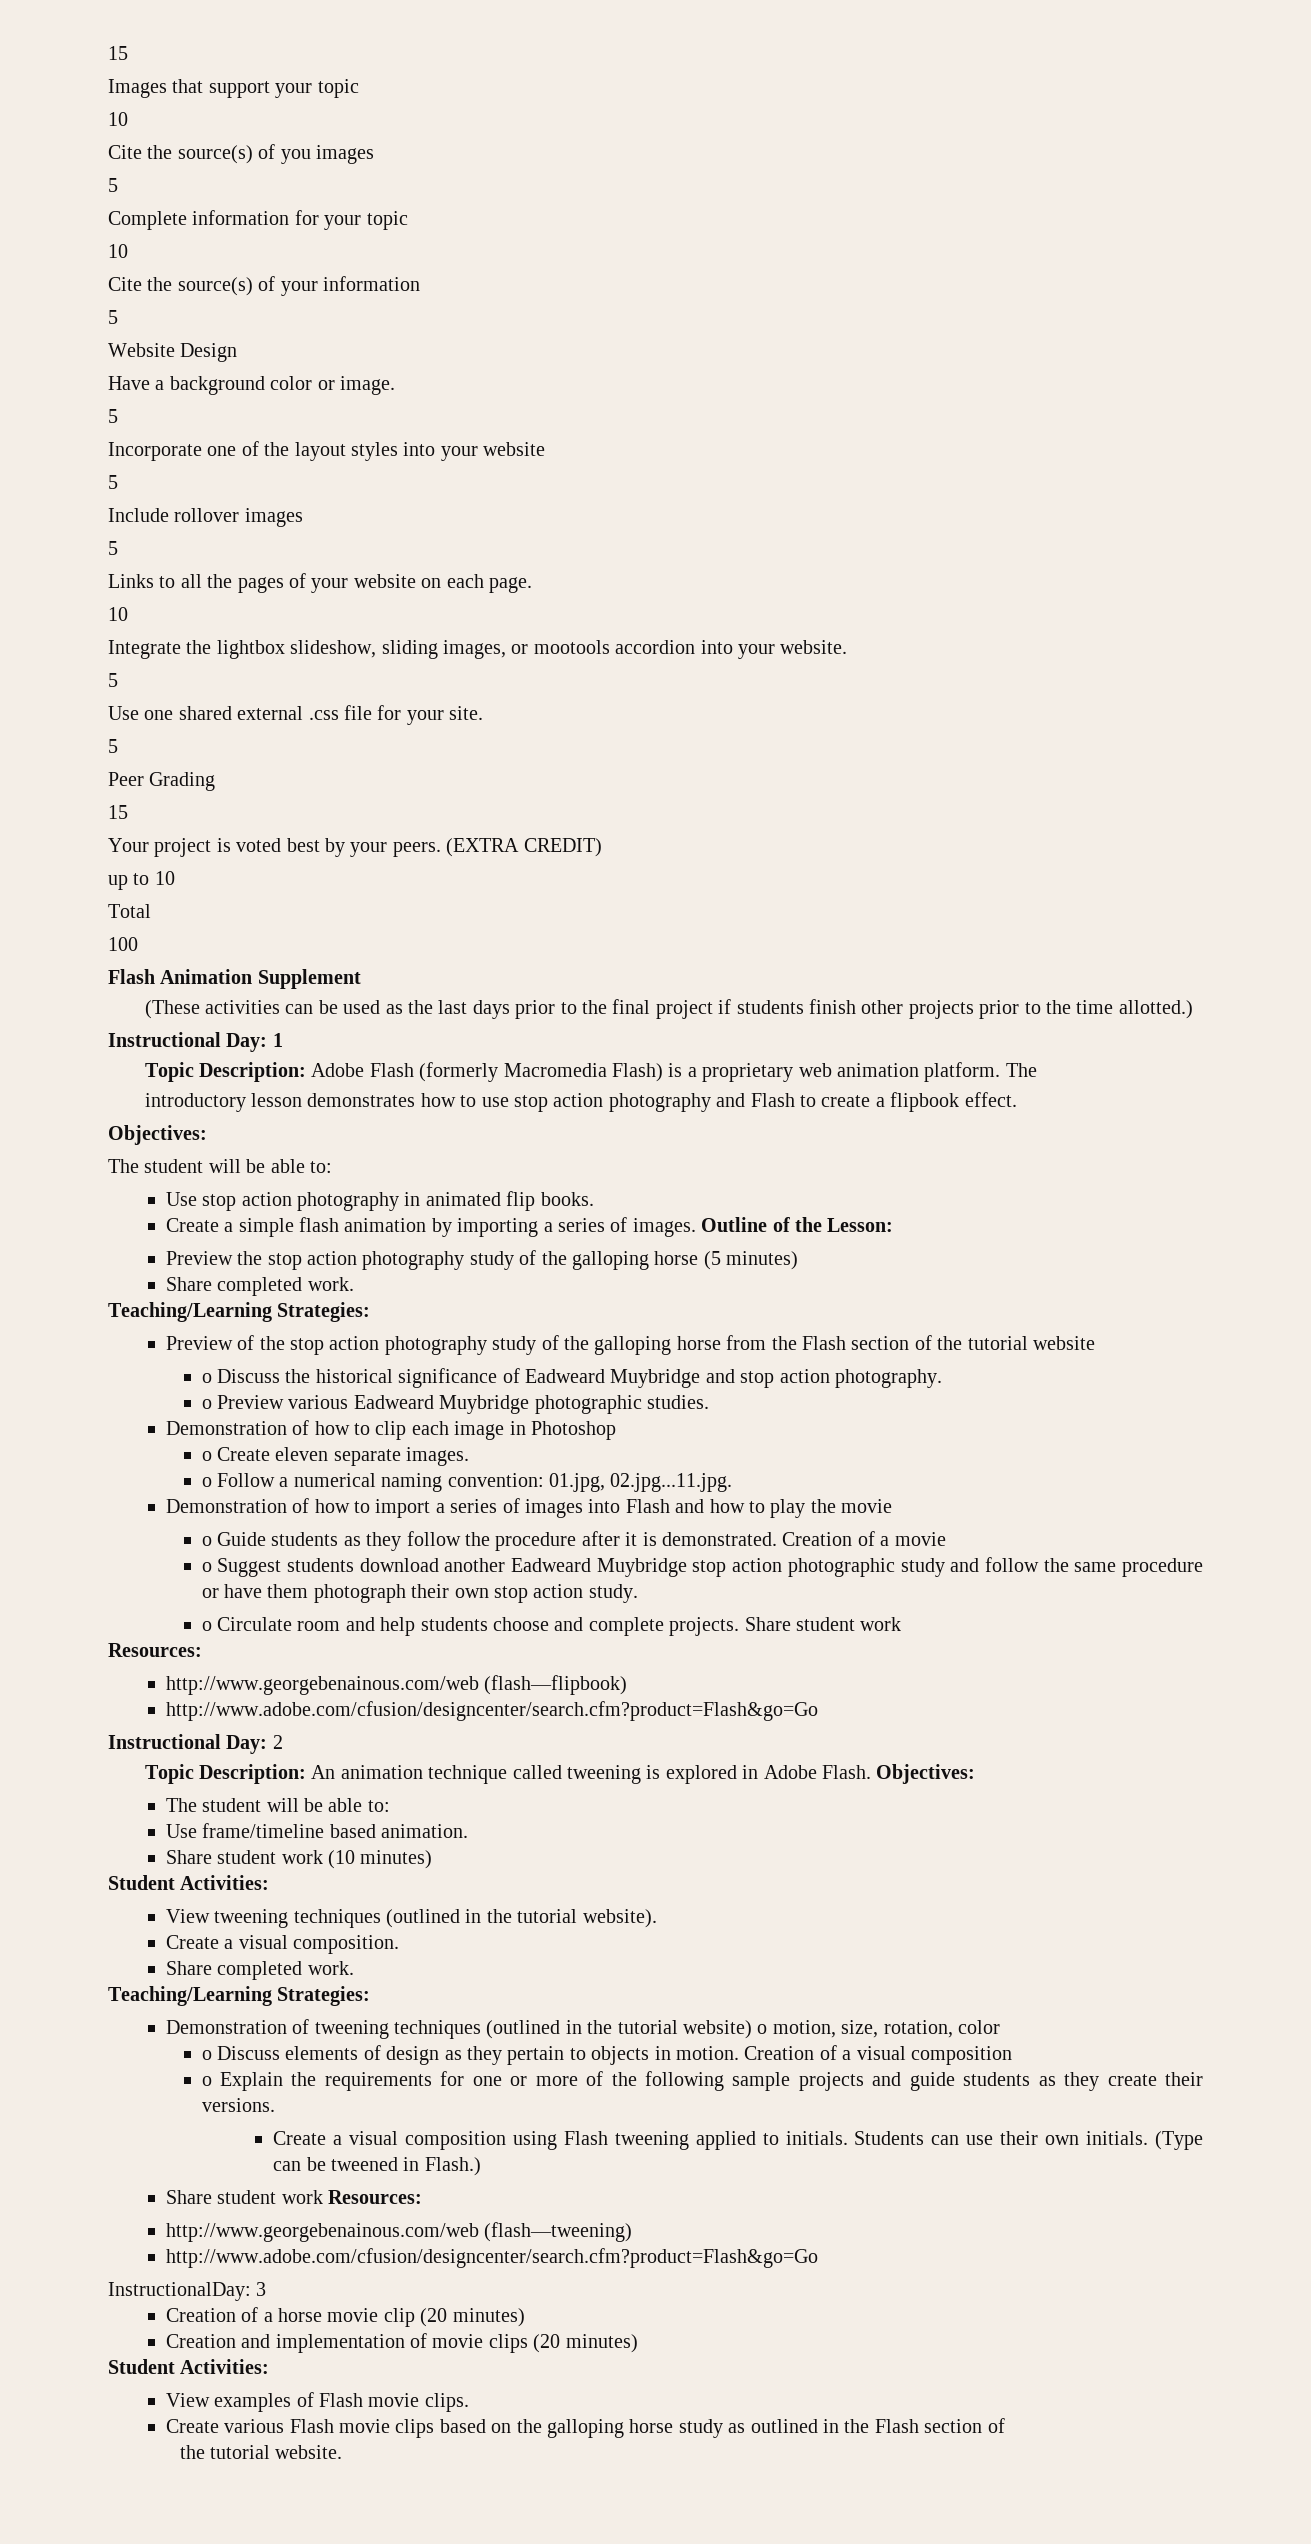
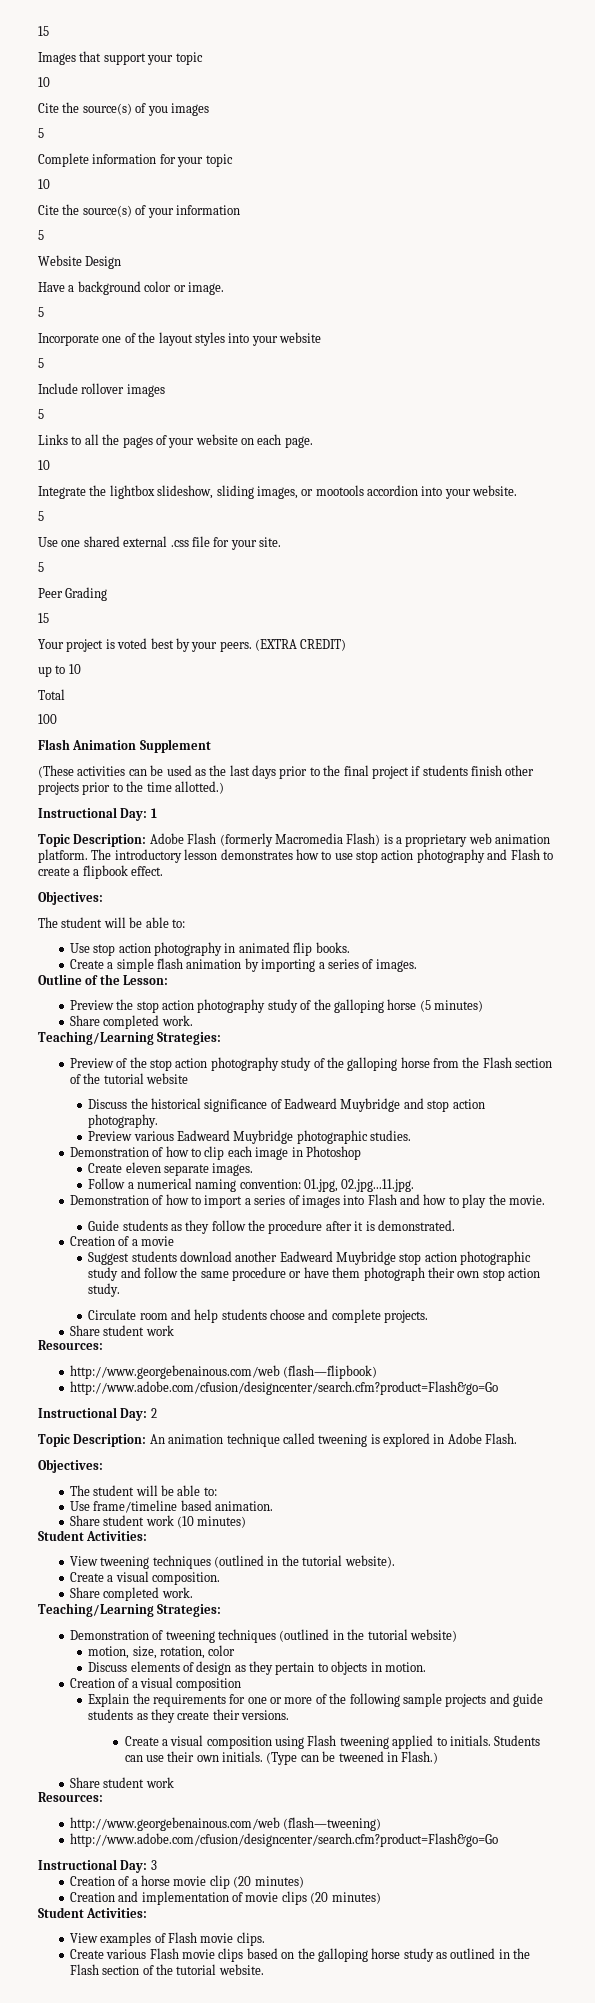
- Topic Description: Adobe Flash (formerly Macromedia Flash) is a proprietary web animation platform. The
- introductory lesson demonstrates how to use stop action photography and Flash to create a flipbook effect.
+ Topic Description: Adobe Flash (formerly Macromedia Flash) is a proprietary web animation platform. The introductory lesson demonstrates how to use stop action photography and Flash to create a flipbook effect.
- Create a simple flash animation by importing a series of images. Outline of the Lesson:
+ Create a simple flash animation by importing a series of images.
+ Outline of the Lesson:
- o Discuss the historical significance of Eadweard Muybridge and stop action photography.
+ Discuss the historical significance of Eadweard Muybridge and stop action photography.
- o Preview various Eadweard Muybridge photographic studies.
+ Preview various Eadweard Muybridge photographic studies.
- o Create eleven separate images.
+ Create eleven separate images.
- o Follow a numerical naming convention: 01.jpg, 02.jpg...11.jpg.
+ Follow a numerical naming convention: 01.jpg, 02.jpg...11.jpg.
- Demonstration of how to import a series of images into Flash and how to play the movie
- o Guide students as they follow the procedure after it is demonstrated. Creation of a movie
+ Demonstration of how to import a series of images into Flash and how to play the movie.
+ Guide students as they follow the procedure after it is demonstrated.
+ Creation of a movie
- o Suggest students download another Eadweard Muybridge stop action photographic study and follow the same procedure or have them photograph their own stop action study.
+ Suggest students download another Eadweard Muybridge stop action photographic study and follow the same procedure or have them photograph their own stop action study.
- o Circulate room and help students choose and complete projects. Share student work
+ Circulate room and help students choose and complete projects.
+ Share student work
- Topic Description: An animation technique called tweening is explored in Adobe Flash. Objectives:
+ Topic Description: An animation technique called tweening is explored in Adobe Flash.
+ Objectives:
- Demonstration of tweening techniques (outlined in the tutorial website) o motion, size, rotation, color
+ Demonstration of tweening techniques (outlined in the tutorial website)
+ motion, size, rotation, color
- o Discuss elements of design as they pertain to objects in motion. Creation of a visual composition
+ Discuss elements of design as they pertain to objects in motion.
+ Creation of a visual composition
- o Explain the requirements for one or more of the following sample projects and guide students as they create their versions.
+ Explain the requirements for one or more of the following sample projects and guide students as they create their versions.
  (Type can be tweened in Flash.)
- Share student work Resources:
+ Share student work
+ Resources:
- InstructionalDay: 3
+ Instructional Day: 3
- Create various Flash movie clips based on the galloping horse study as outlined in the Flash section of
- the tutorial website.
+ Create various Flash movie clips based on the galloping horse study as outlined in the Flash section of the tutorial website.

